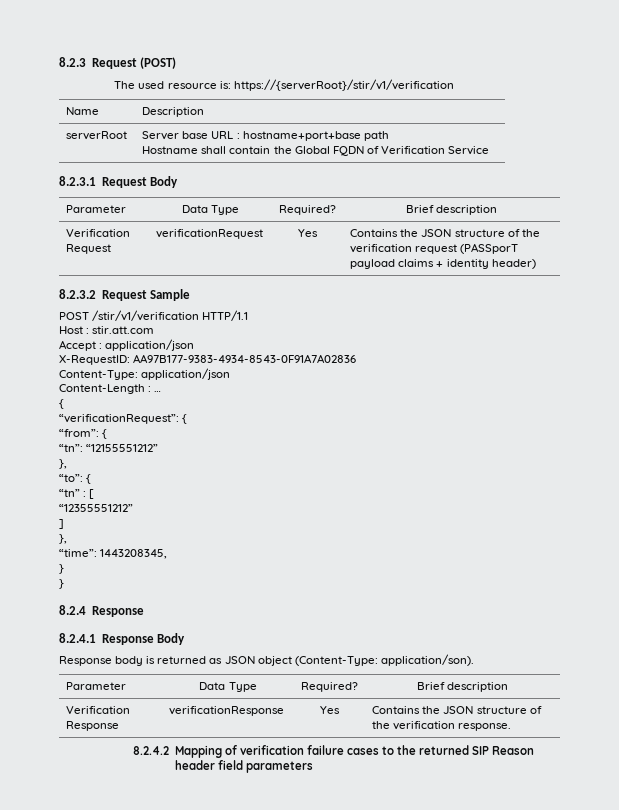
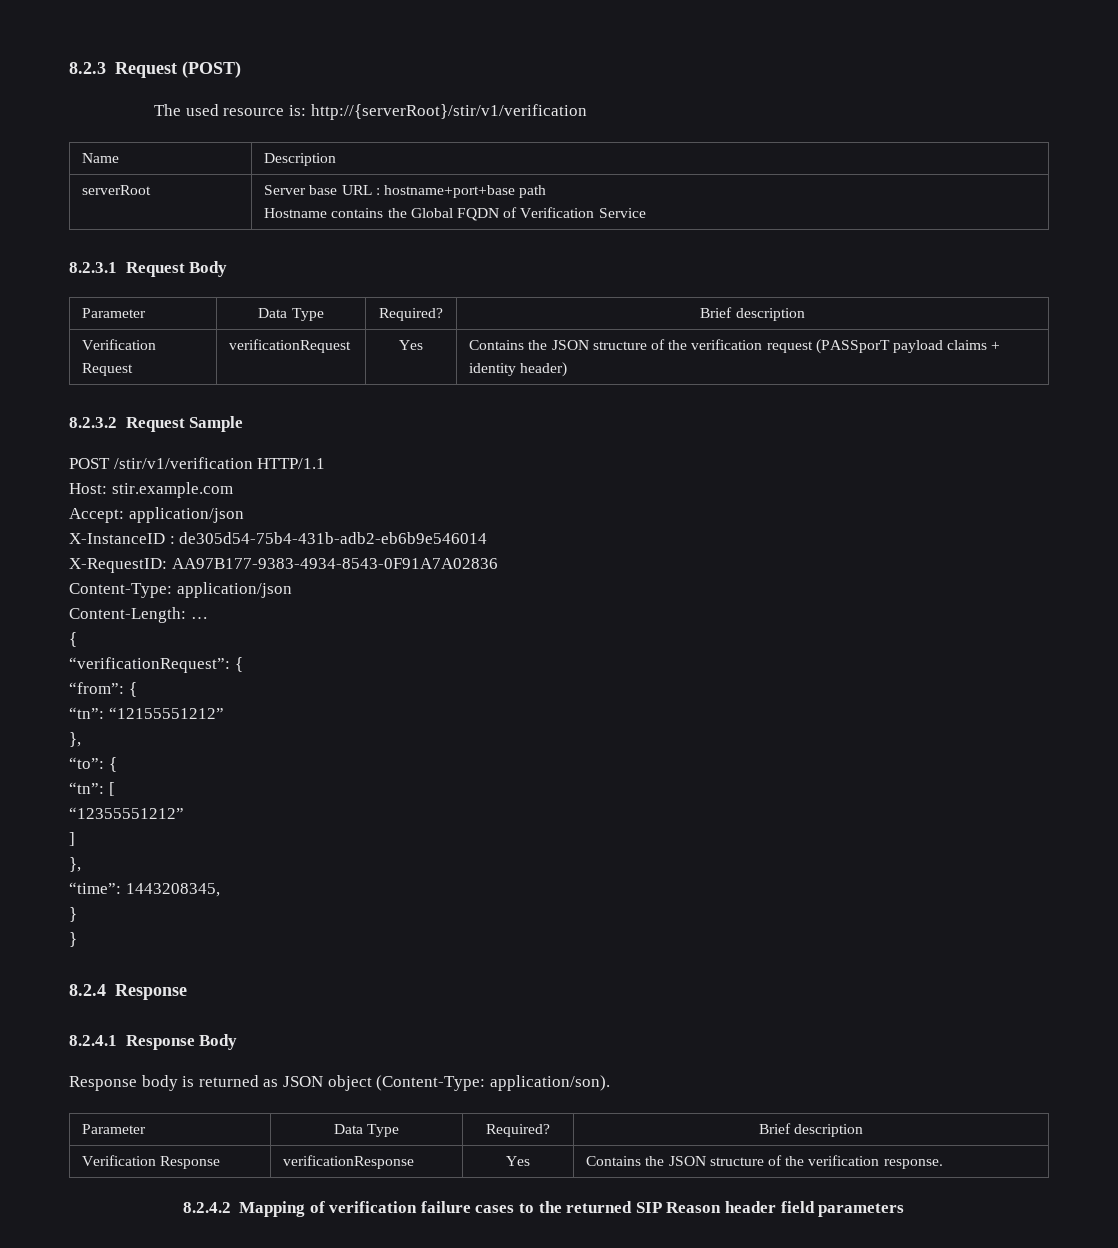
- The used resource is: https://{serverRoot}/stir/v1/verification
+ The used resource is: http://{serverRoot}/stir/v1/verification
  serverRoot | Server base URL : hostname+port+base path
- Hostname shall contain the Global FQDN of Verification Service
+ Hostname contains the Global FQDN of Verification Service
- Host : stir.att.com
- Accept : application/json
+ Host: stir.example.com
+ Accept: application/json
+ X-InstanceID : de305d54-75b4-431b-adb2-eb6b9e546014
- Content-Length : …
+ Content-Length: …
- “tn” : [
+ “tn”: [

